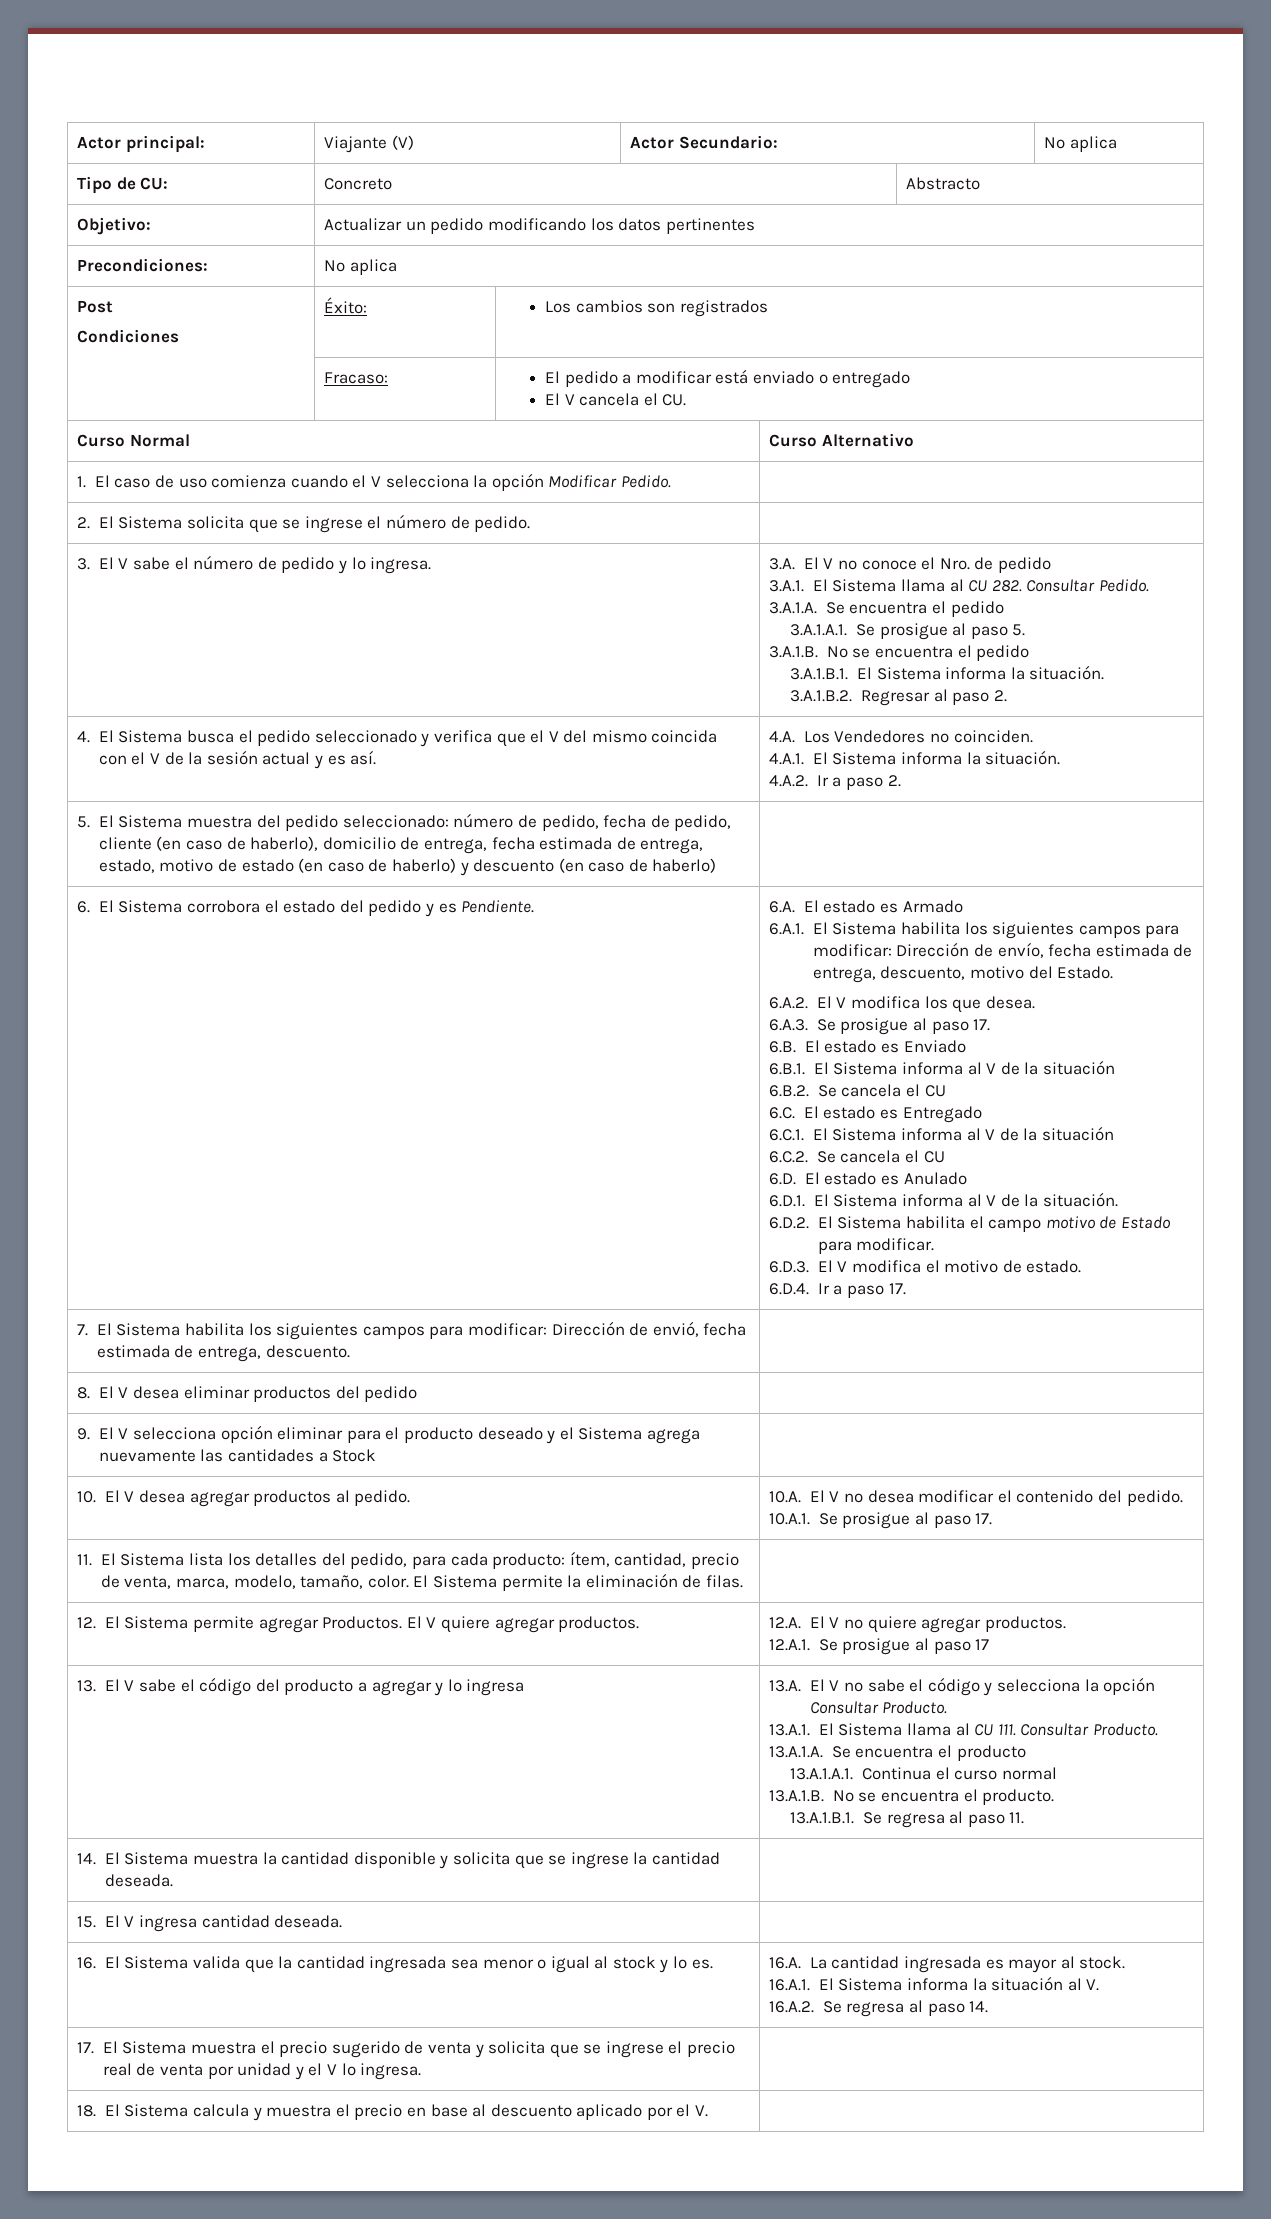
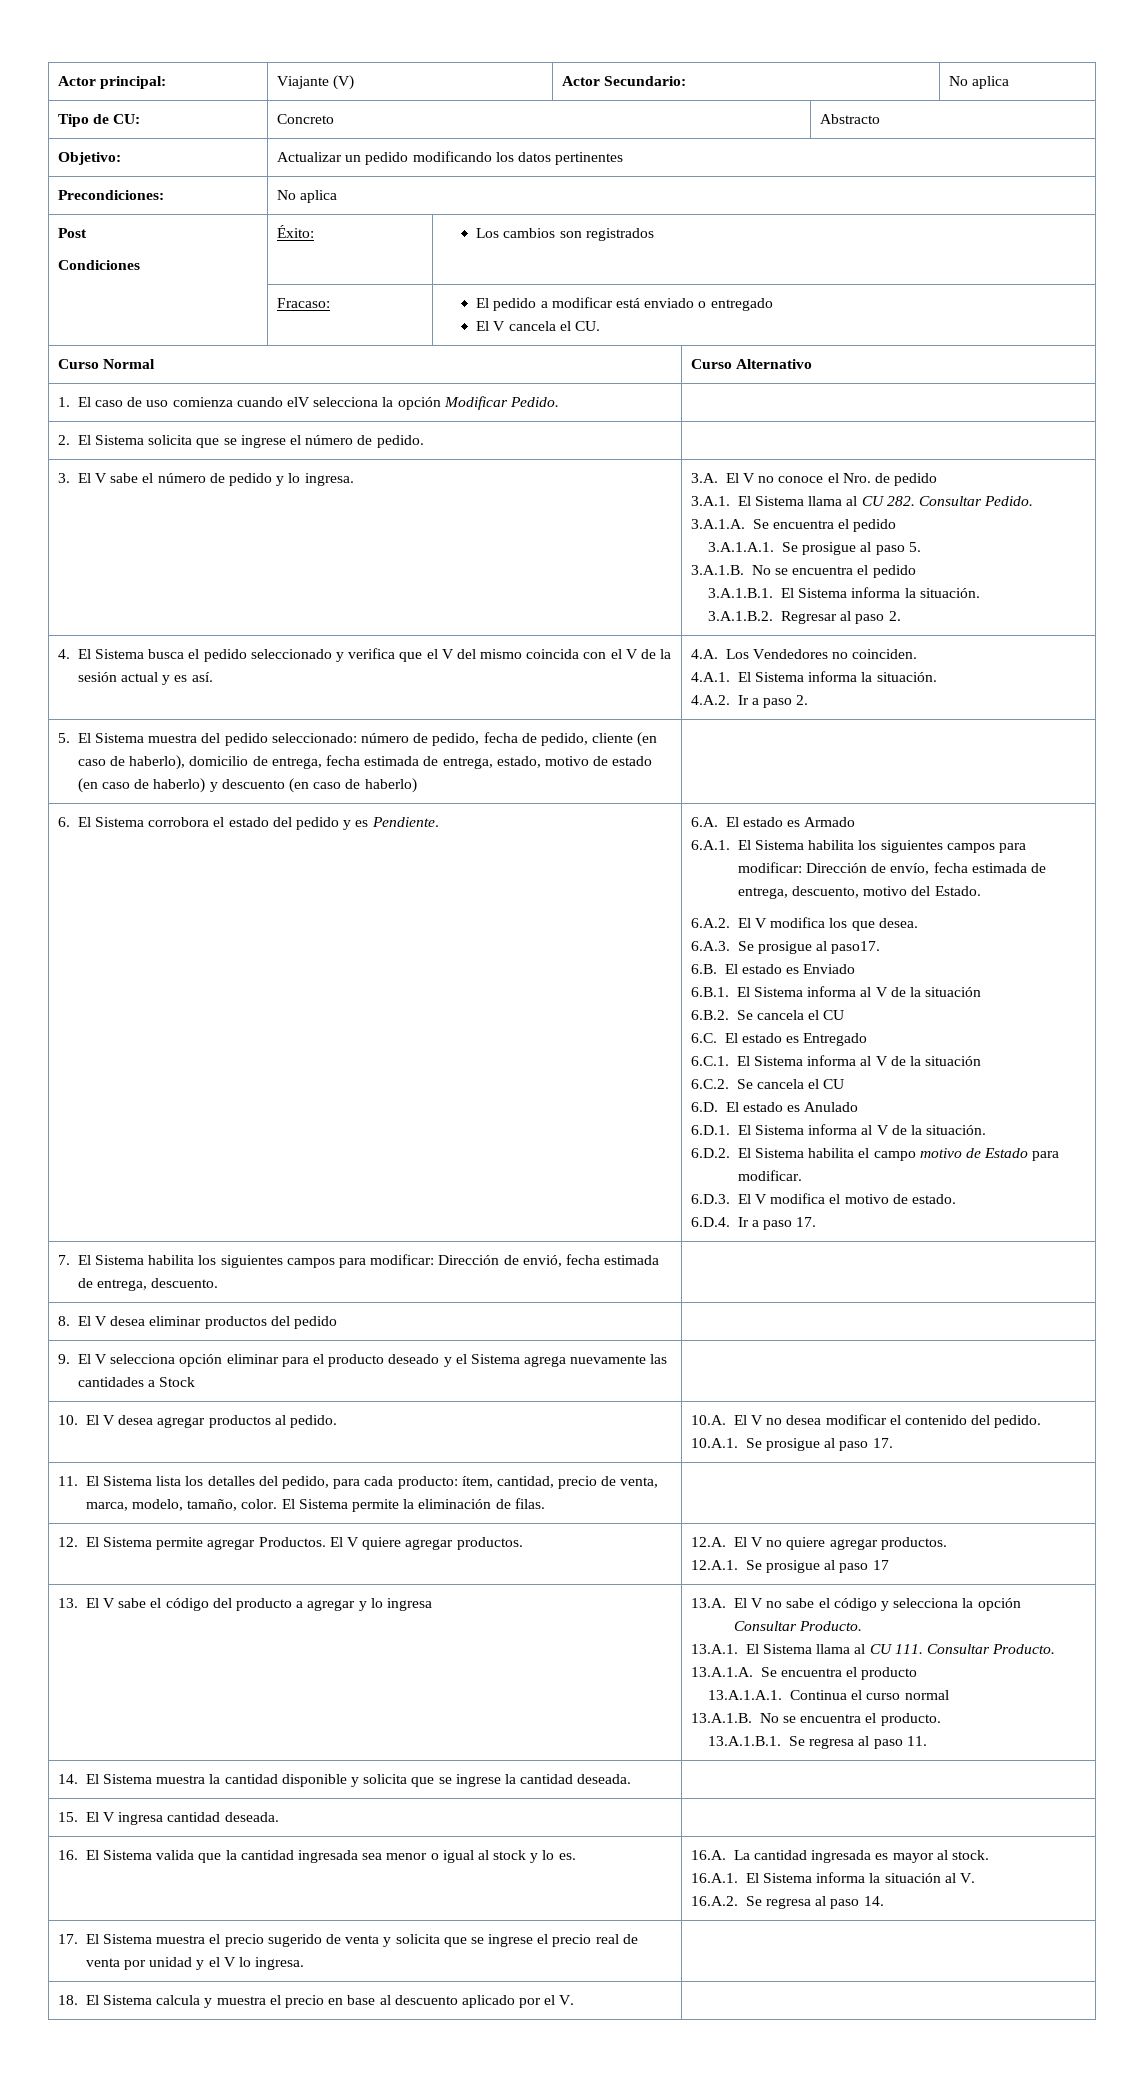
- 1. El caso de uso comienza cuando el V selecciona la opción Modificar Pedido. |
+ 1. El caso de uso comienza cuando elV selecciona la opción Modificar Pedido. |
- 6.A.3. Se prosigue al paso 17.
+ 6.A.3. Se prosigue al paso17.

